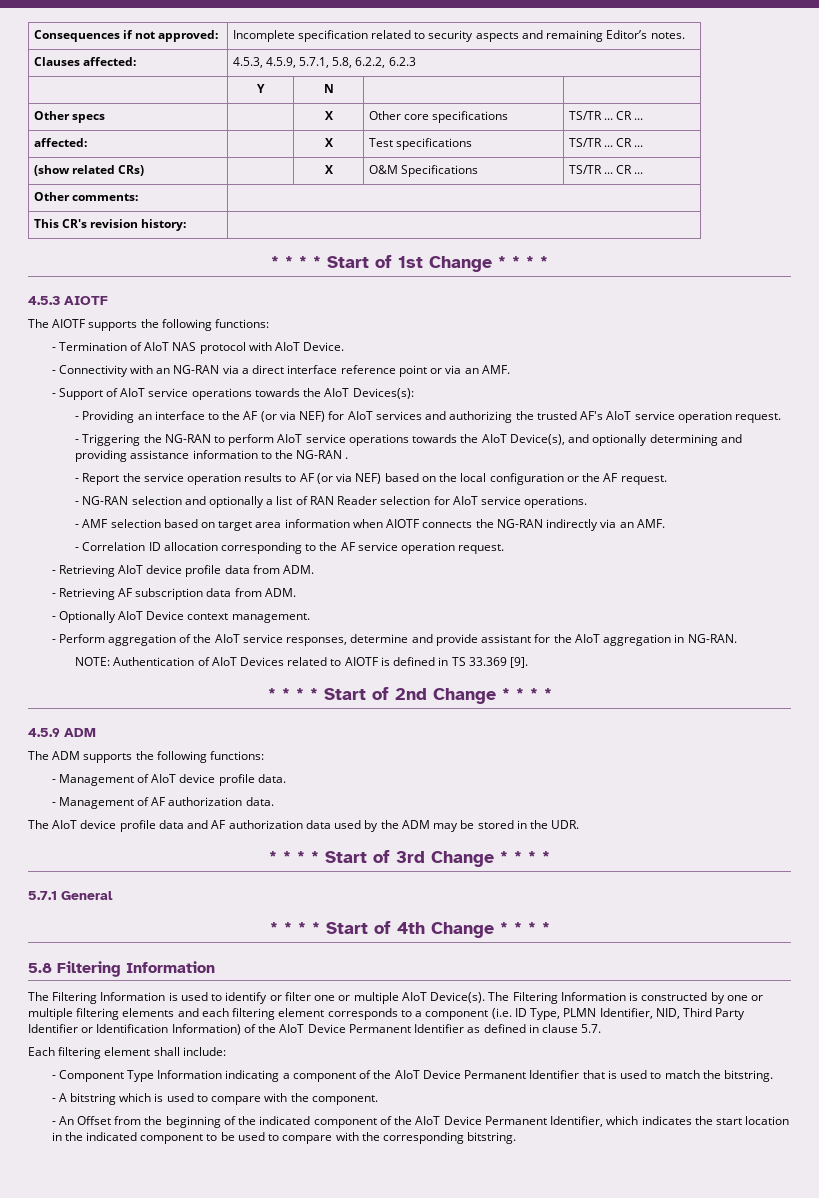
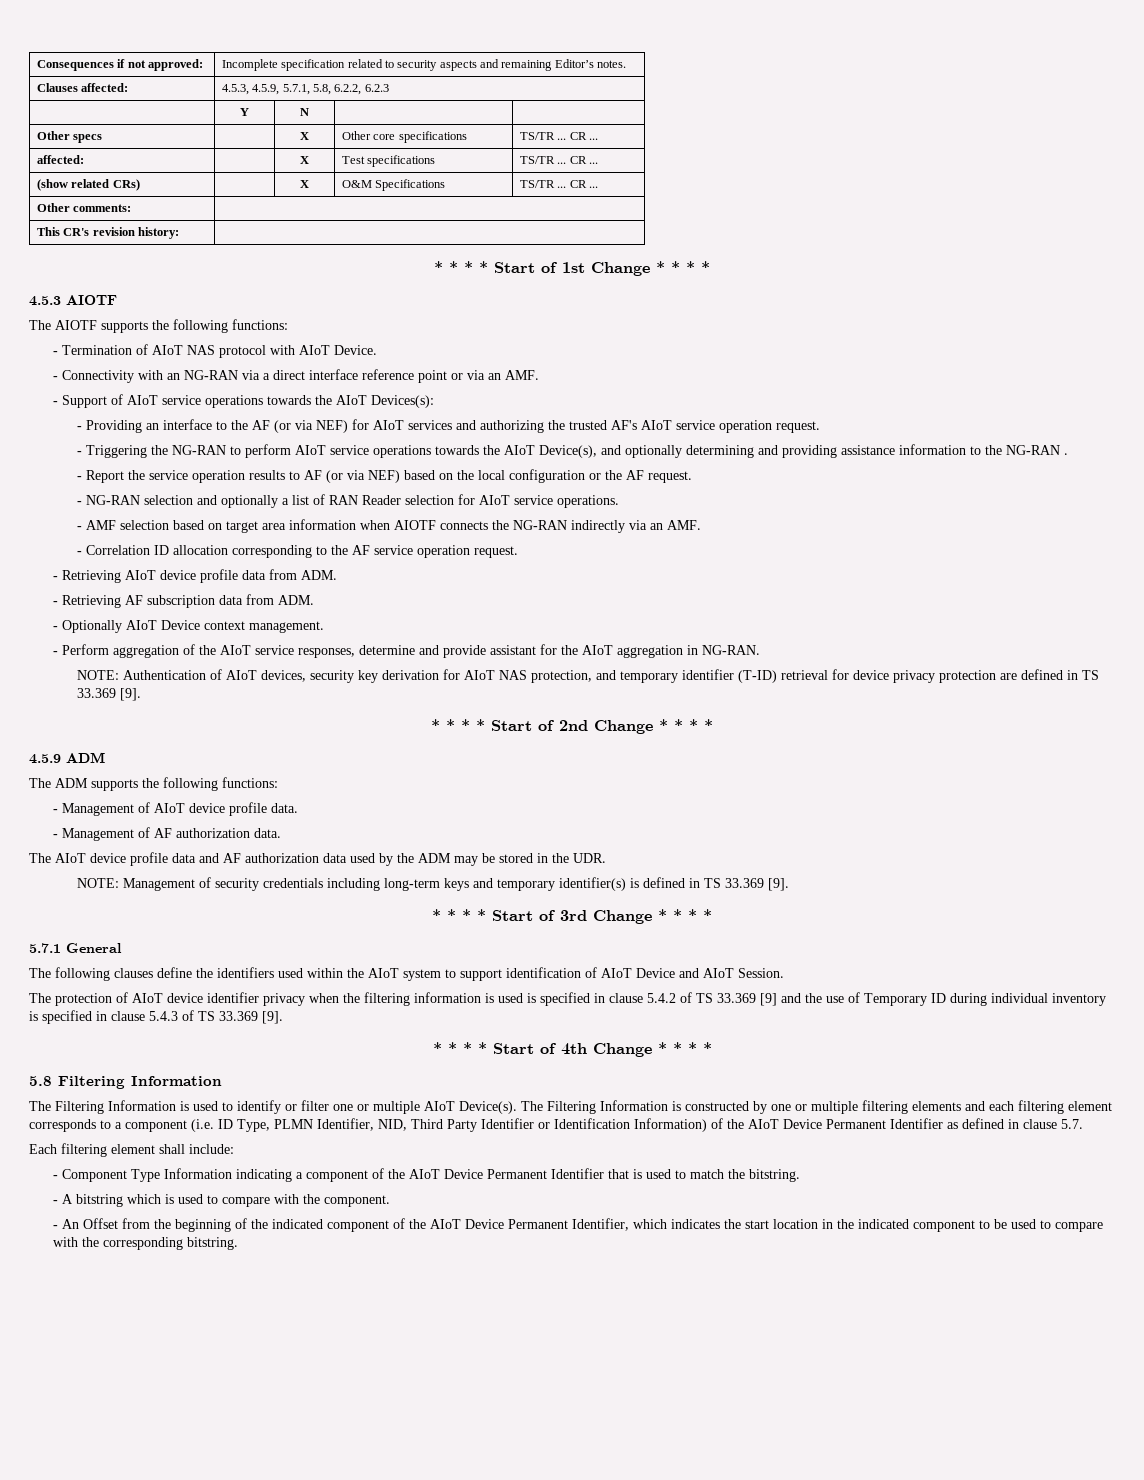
- NOTE: Authentication of AIoT Devices related to AIOTF is defined in TS 33.369 [9].
+ NOTE: Authentication of AIoT devices, security key derivation for AIoT NAS protection, and temporary identifier (T-ID) retrieval for device privacy protection are defined in TS 33.369 [9].
+ NOTE: Management of security credentials including long-term keys and temporary identifier(s) is defined in TS 33.369 [9].
+ The following clauses define the identifiers used within the AIoT system to support identification of AIoT Device and AIoT Session.
+ The protection of AIoT device identifier privacy when the filtering information is used is specified in clause 5.4.2 of TS 33.369 [9] and the use of Temporary ID during individual inventory is specified in clause 5.4.3 of TS 33.369 [9].

